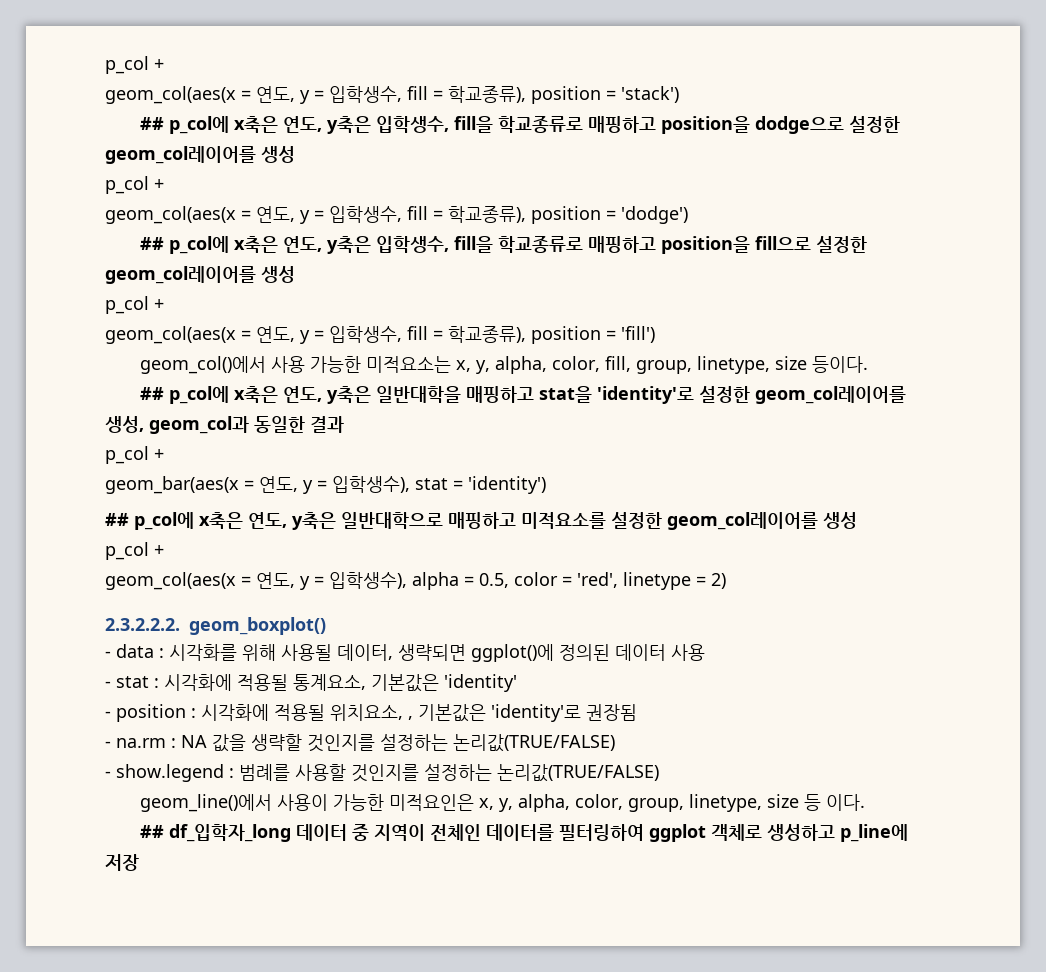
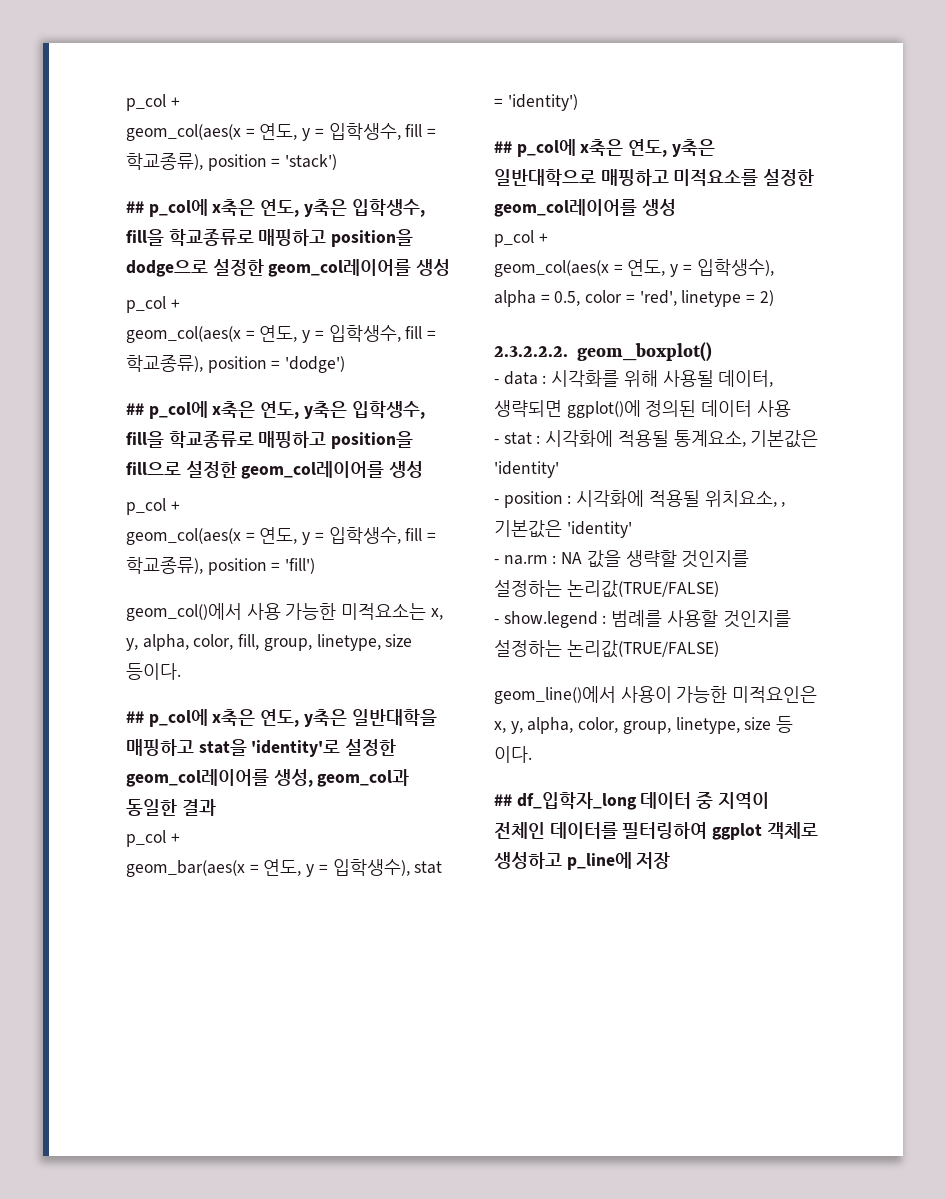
- - position : 시각화에 적용될 위치요소, , 기본값은 'identity'로 권장됨
+ - position : 시각화에 적용될 위치요소, , 기본값은 'identity'

